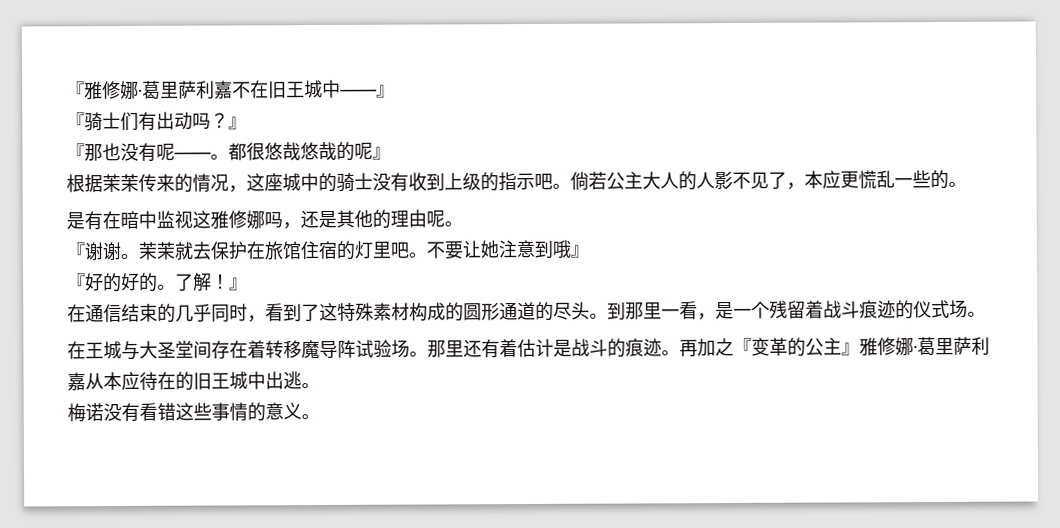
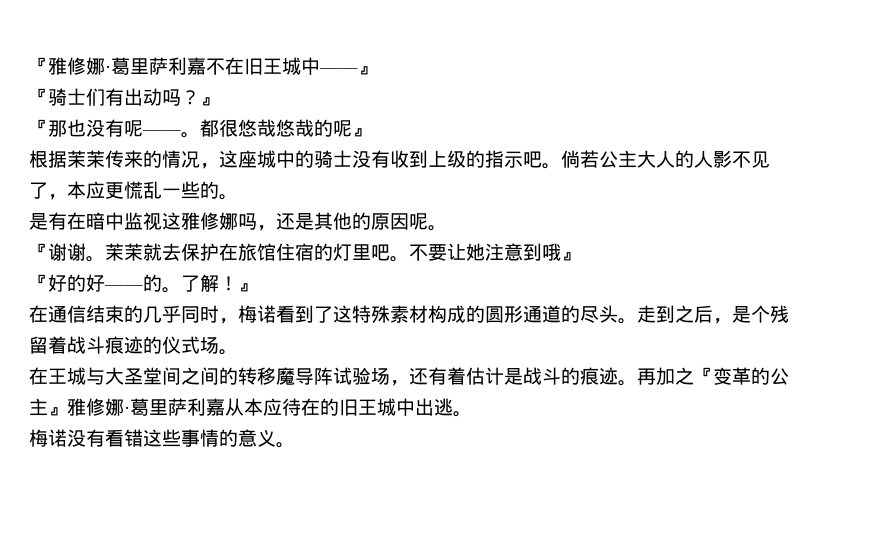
- 是有在暗中监视这雅修娜吗，还是其他的理由呢。
+ 是有在暗中监视这雅修娜吗，还是其他的原因呢。
- 『好的好的。
+ 『好的好——的。
- 在通信结束的几乎同时，看到了这特殊素材构成的圆形通道的尽头。
+ 在通信结束的几乎同时，梅诺看到了这特殊素材构成的圆形通道的尽头。
- 到那里一看，是一个残留着战斗痕迹的仪式场。
+ 走到之后，是个残留着战斗痕迹的仪式场。
- 在王城与大圣堂间存在着转移魔导阵试验场。那里还有着估计是战斗的痕迹。
+ 在王城与大圣堂间之间的转移魔导阵试验场，还有着估计是战斗的痕迹。

